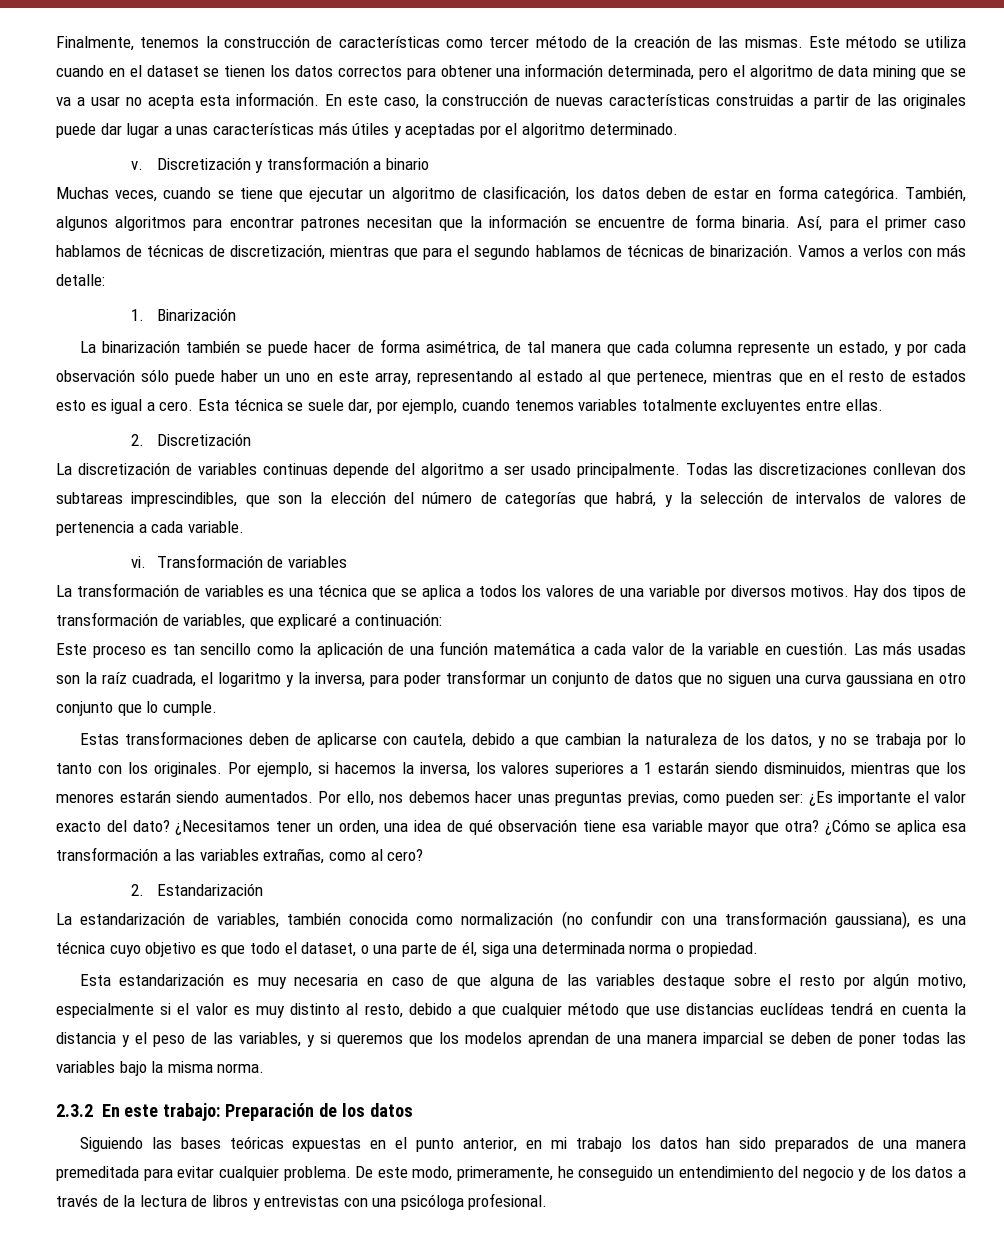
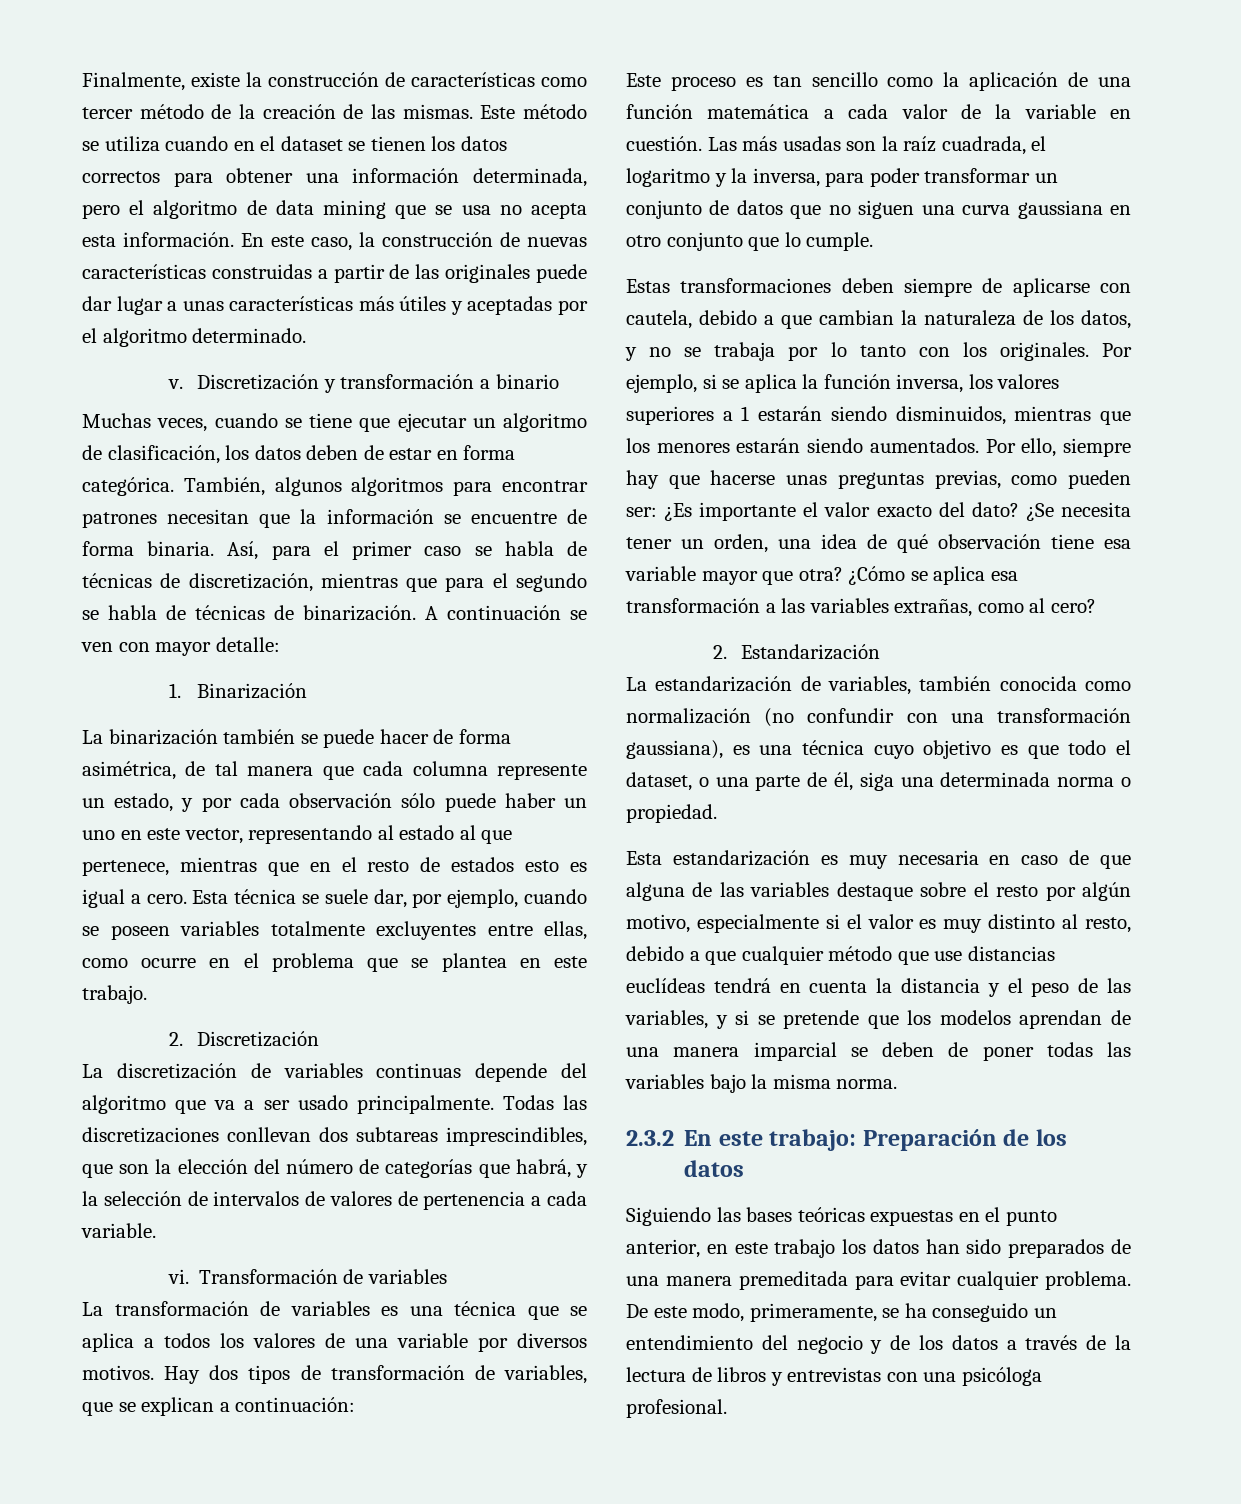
- Finalmente, tenemos la construcción de características como tercer método de la creación de las mismas.
+ Finalmente, existe la construcción de características como tercer método de la creación de las mismas.
- Este método se utiliza cuando en el dataset se tienen los datos correctos para obtener una información determinada, pero el algoritmo de data mining que se va a usar no acepta esta información.
+ Este método se utiliza cuando en el dataset se tienen los datos correctos para obtener una información determinada, pero el algoritmo de data mining que se usa no acepta esta información.
- Así, para el primer caso hablamos de técnicas de discretización, mientras que para el segundo hablamos de técnicas de binarización.
+ Así, para el primer caso se habla de técnicas de discretización, mientras que para el segundo se habla de técnicas de binarización.
- Vamos a verlos con más detalle:
+ A continuación se ven con mayor detalle:
- La binarización también se puede hacer de forma asimétrica, de tal manera que cada columna represente un estado, y por cada observación sólo puede haber un uno en este array, representando al estado al que pertenece, mientras que en el resto de estados esto es igual a cero.
+ La binarización también se puede hacer de forma asimétrica, de tal manera que cada columna represente un estado, y por cada observación sólo puede haber un uno en este vector, representando al estado al que pertenece, mientras que en el resto de estados esto es igual a cero.
- Esta técnica se suele dar, por ejemplo, cuando tenemos variables totalmente excluyentes entre ellas.
+ Esta técnica se suele dar, por ejemplo, cuando se poseen variables totalmente excluyentes entre ellas, como ocurre en el problema que se plantea en este trabajo.
- La discretización de variables continuas depende del algoritmo a ser usado principalmente.
+ La discretización de variables continuas depende del algoritmo que va a ser usado principalmente.
- Hay dos tipos de transformación de variables, que explicaré a continuación:
+ Hay dos tipos de transformación de variables, que se explican a continuación:
- Estas transformaciones deben de aplicarse con cautela, debido a que cambian la naturaleza de los datos, y no se trabaja por lo tanto con los originales.
+ Estas transformaciones deben siempre de aplicarse con cautela, debido a que cambian la naturaleza de los datos, y no se trabaja por lo tanto con los originales.
- Por ejemplo, si hacemos la inversa, los valores superiores a 1 estarán siendo disminuidos, mientras que los menores estarán siendo aumentados.
+ Por ejemplo, si se aplica la función inversa, los valores superiores a 1 estarán siendo disminuidos, mientras que los menores estarán siendo aumentados.
- Por ello, nos debemos hacer unas preguntas previas, como pueden ser: ¿Es importante el valor exacto del dato?
+ Por ello, siempre hay que hacerse unas preguntas previas, como pueden ser: ¿Es importante el valor exacto del dato?
- ¿Necesitamos tener un orden, una idea de qué observación tiene esa variable mayor que otra?
+ ¿Se necesita tener un orden, una idea de qué observación tiene esa variable mayor que otra?
- Esta estandarización es muy necesaria en caso de que alguna de las variables destaque sobre el resto por algún motivo, especialmente si el valor es muy distinto al resto, debido a que cualquier método que use distancias euclídeas tendrá en cuenta la distancia y el peso de las variables, y si queremos que los modelos aprendan de una manera imparcial se deben de poner todas las variables bajo la misma norma.
+ Esta estandarización es muy necesaria en caso de que alguna de las variables destaque sobre el resto por algún motivo, especialmente si el valor es muy distinto al resto, debido a que cualquier método que use distancias euclídeas tendrá en cuenta la distancia y el peso de las variables, y si se pretende que los modelos aprendan de una manera imparcial se deben de poner todas las variables bajo la misma norma.
- Siguiendo las bases teóricas expuestas en el punto anterior, en mi trabajo los datos han sido preparados de una manera premeditada para evitar cualquier problema.
+ Siguiendo las bases teóricas expuestas en el punto anterior, en este trabajo los datos han sido preparados de una manera premeditada para evitar cualquier problema.
- De este modo, primeramente, he conseguido un entendimiento del negocio y de los datos a través de la lectura de libros y entrevistas con una psicóloga profesional.
+ De este modo, primeramente, se ha conseguido un entendimiento del negocio y de los datos a través de la lectura de libros y entrevistas con una psicóloga profesional.

